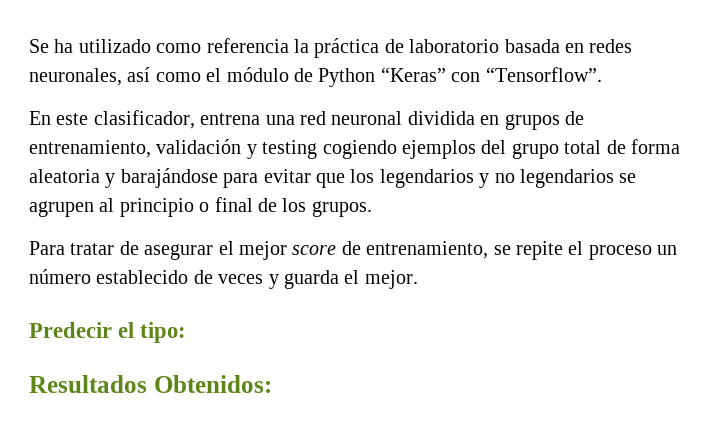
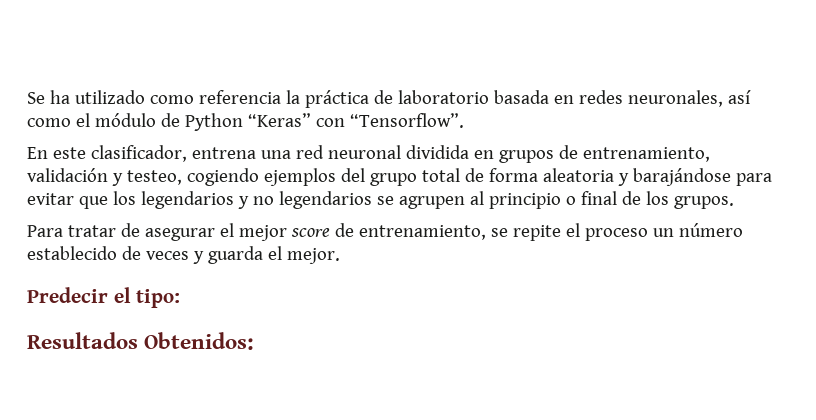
- En este clasificador, entrena una red neuronal dividida en grupos de entrenamiento, validación y testing cogiendo ejemplos del grupo total de forma aleatoria y barajándose para evitar que los legendarios y no legendarios se agrupen al principio o final de los grupos.
+ En este clasificador, entrena una red neuronal dividida en grupos de entrenamiento, validación y testeo, cogiendo ejemplos del grupo total de forma aleatoria y barajándose para evitar que los legendarios y no legendarios se agrupen al principio o final de los grupos.

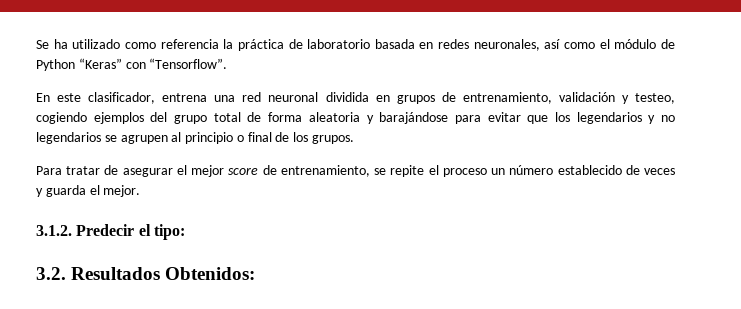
- Predecir el tipo:
+ 3.1.2. Predecir el tipo:
- Resultados Obtenidos:
+ 3.2. Resultados Obtenidos:

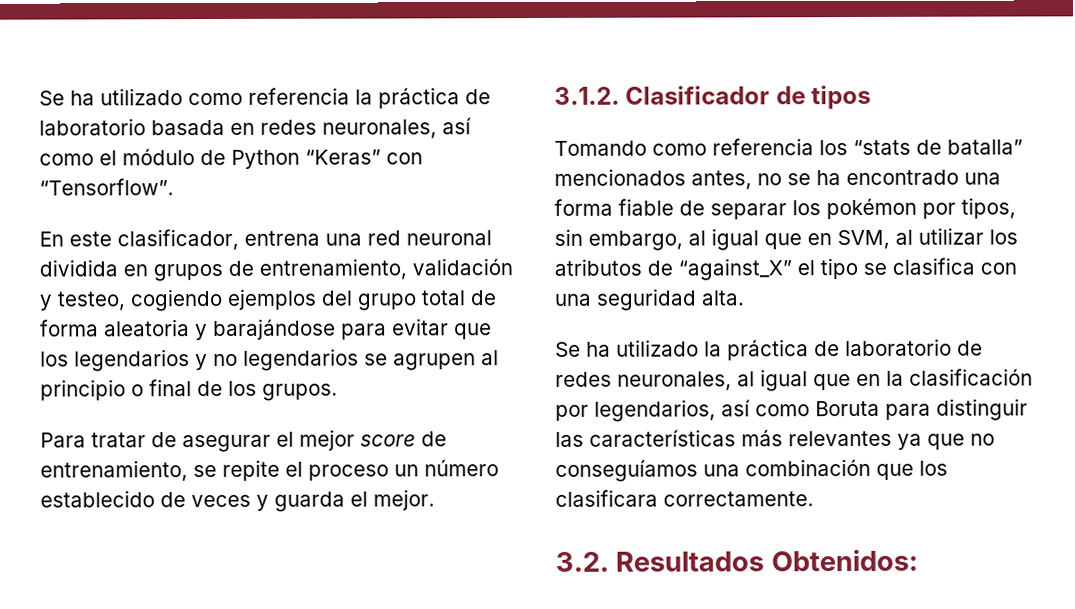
- 3.1.2. Predecir el tipo:
+ 3.1.2. Clasificador de tipos
+ Tomando como referencia los “stats de batalla” mencionados antes, no se ha encontrado una forma fiable de separar los pokémon por tipos, sin embargo, al igual que en SVM, al utilizar los atributos de “against_X” el tipo se clasifica con una seguridad alta.
+ Se ha utilizado la práctica de laboratorio de redes neuronales, al igual que en la clasificación por legendarios, así como Boruta para distinguir las características más relevantes ya que no conseguíamos una combinación que los clasificara correctamente.

